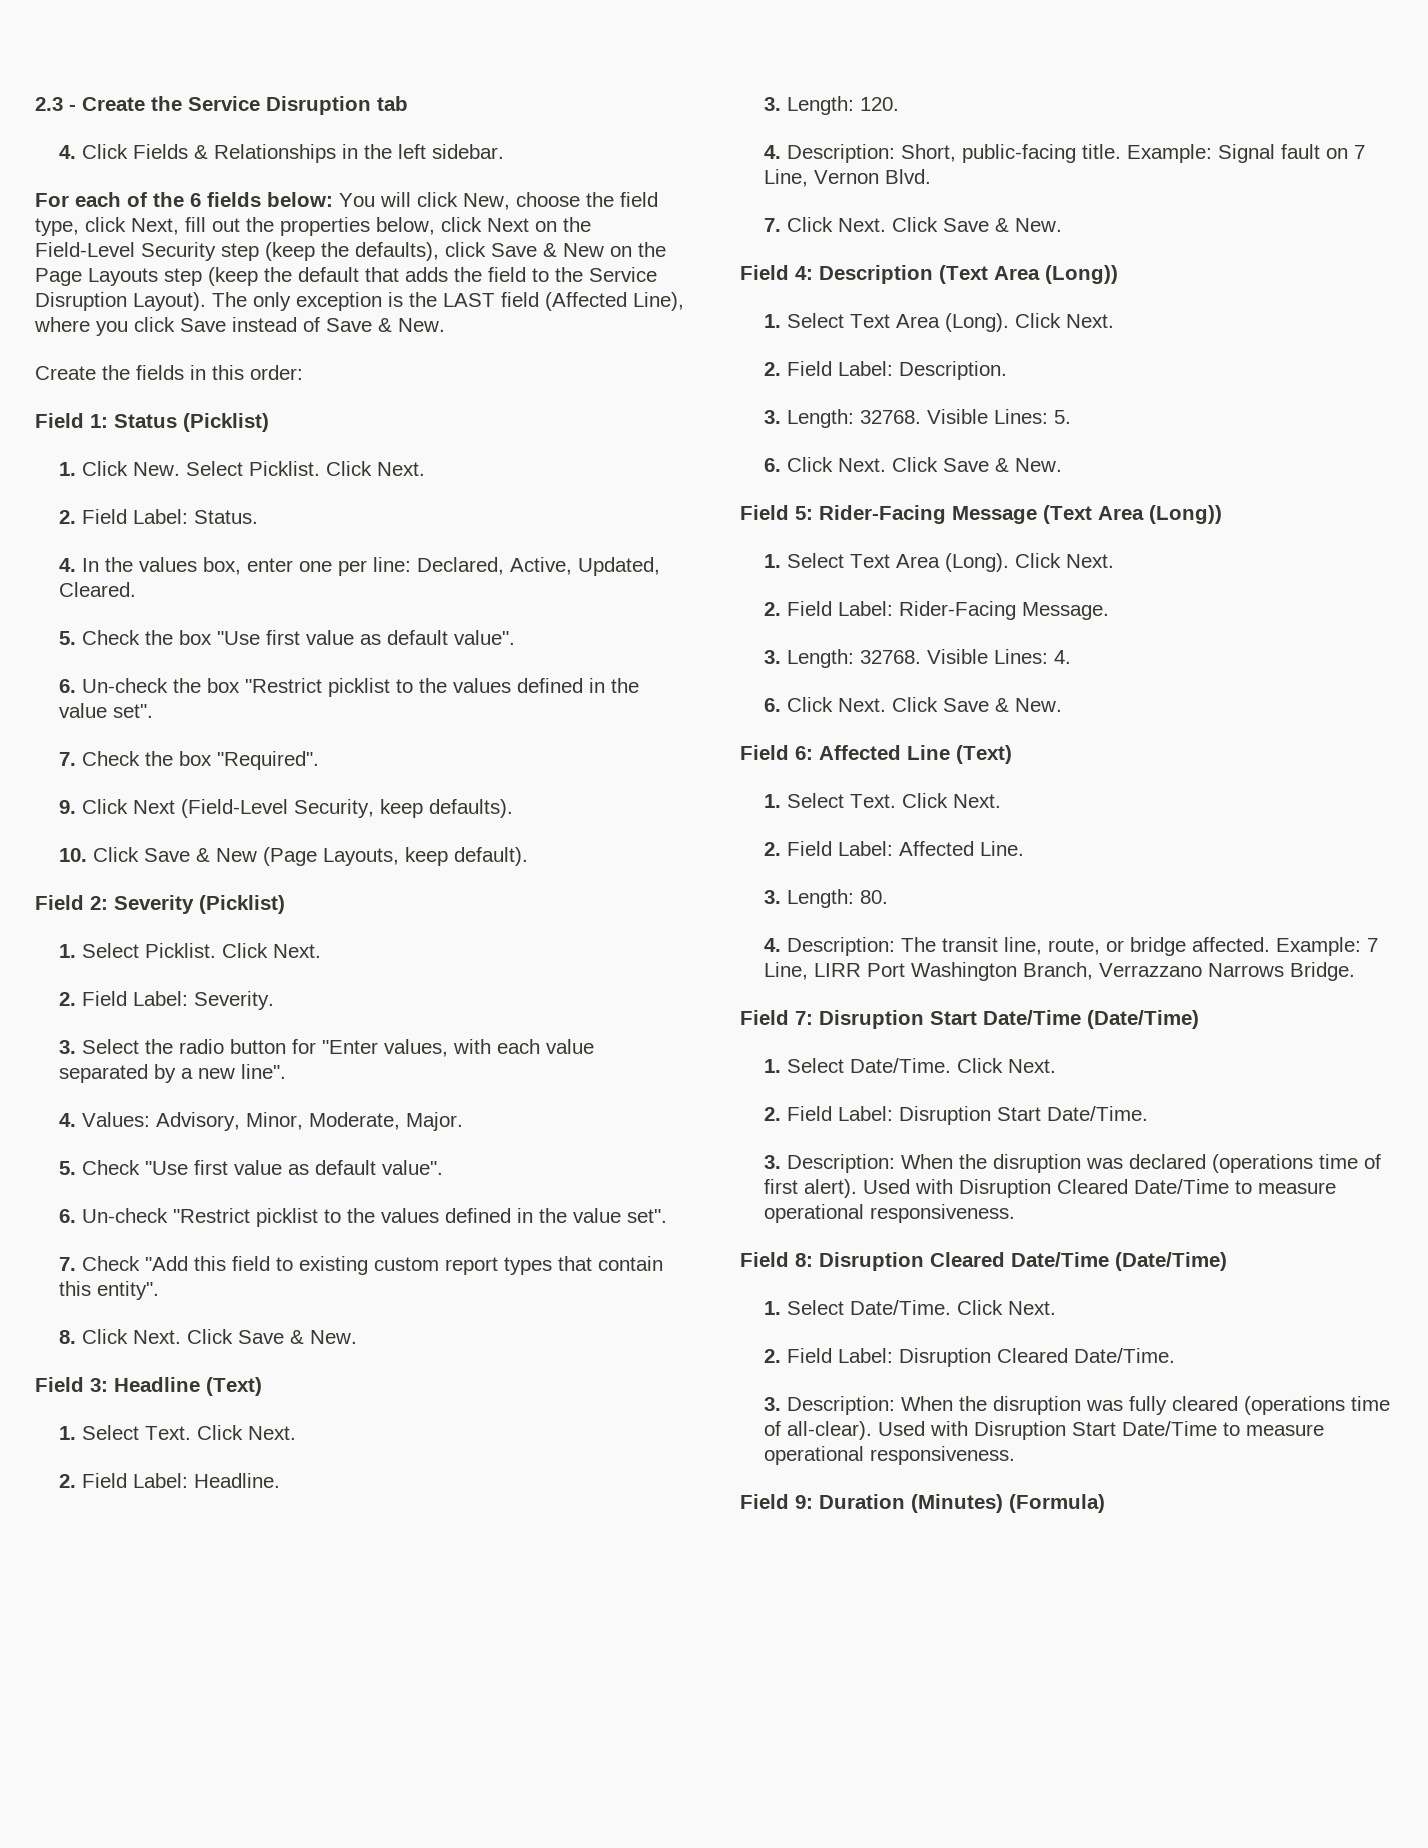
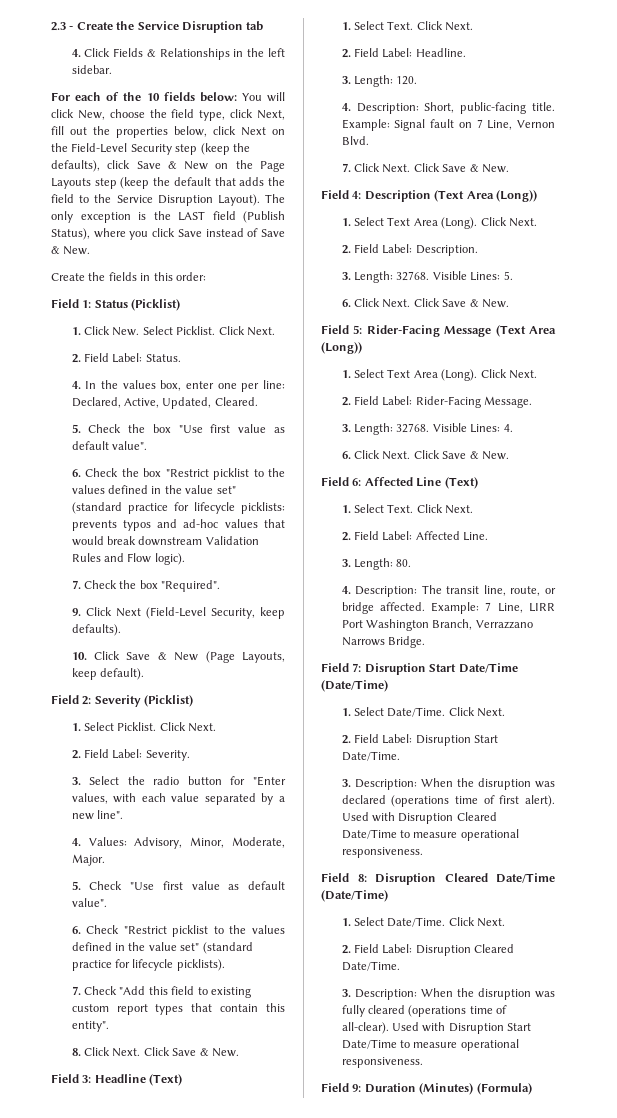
- For each of the 6 fields below: You will click New, choose the field type, click Next, fill out the properties below, click Next on the Field-Level Security step (keep the defaults), click Save & New on the Page Layouts step (keep the default that adds the field to the Service Disruption Layout).
+ For each of the 10 fields below: You will click New, choose the field type, click Next, fill out the properties below, click Next on the Field-Level Security step (keep the defaults), click Save & New on the Page Layouts step (keep the default that adds the field to the Service Disruption Layout).
- The only exception is the LAST field (Affected Line), where you click Save instead of Save & New.
+ The only exception is the LAST field (Publish Status), where you click Save instead of Save & New.
- 6. Un-check the box "Restrict picklist to the values defined in the value set".
+ 6. Check the box "Restrict picklist to the values defined in the value set" (standard practice for lifecycle picklists: prevents typos and ad-hoc values that would break downstream Validation Rules and Flow logic).
- 6. Un-check "Restrict picklist to the values defined in the value set".
+ 6. Check "Restrict picklist to the values defined in the value set" (standard practice for lifecycle picklists).

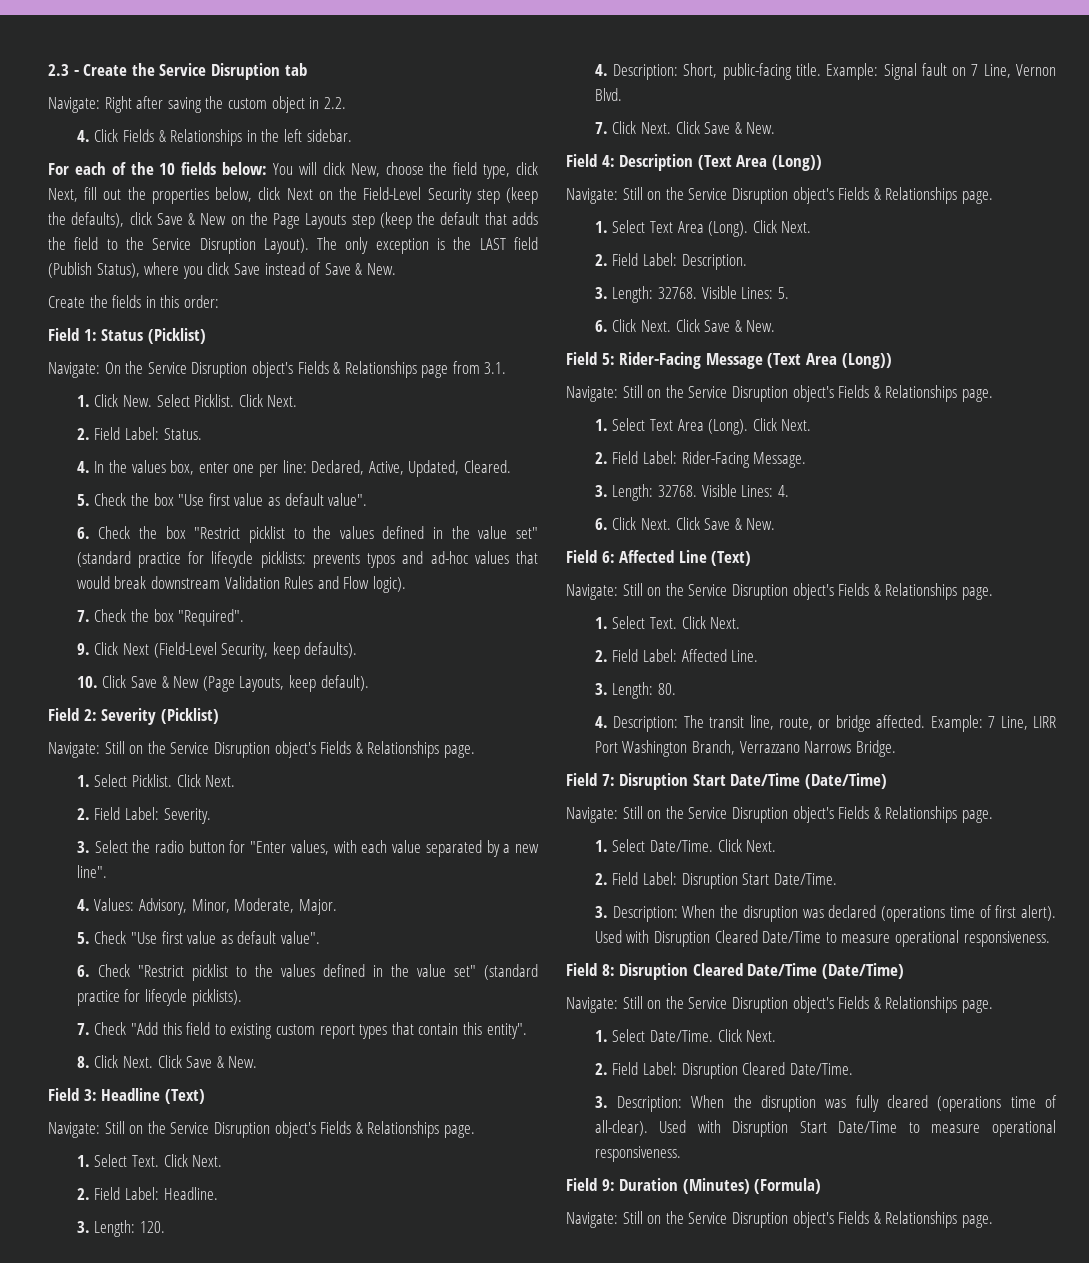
+ Navigate: Right after saving the custom object in 2.2.
+ Navigate: On the Service Disruption object's Fields & Relationships page from 3.1.
  Field 2: Severity (Picklist)
+ Navigate: Still on the Service Disruption object's Fields & Relationships page.
  Field 3: Headline (Text)
+ Navigate: Still on the Service Disruption object's Fields & Relationships page.
  Field 4: Description (Text Area (Long))
+ Navigate: Still on the Service Disruption object's Fields & Relationships page.
  Field 5: Rider-Facing Message (Text Area (Long))
+ Navigate: Still on the Service Disruption object's Fields & Relationships page.
  Field 6: Affected Line (Text)
+ Navigate: Still on the Service Disruption object's Fields & Relationships page.
  Field 7: Disruption Start Date/Time (Date/Time)
+ Navigate: Still on the Service Disruption object's Fields & Relationships page.
  Field 8: Disruption Cleared Date/Time (Date/Time)
+ Navigate: Still on the Service Disruption object's Fields & Relationships page.
  Field 9: Duration (Minutes) (Formula)
+ Navigate: Still on the Service Disruption object's Fields & Relationships page.

